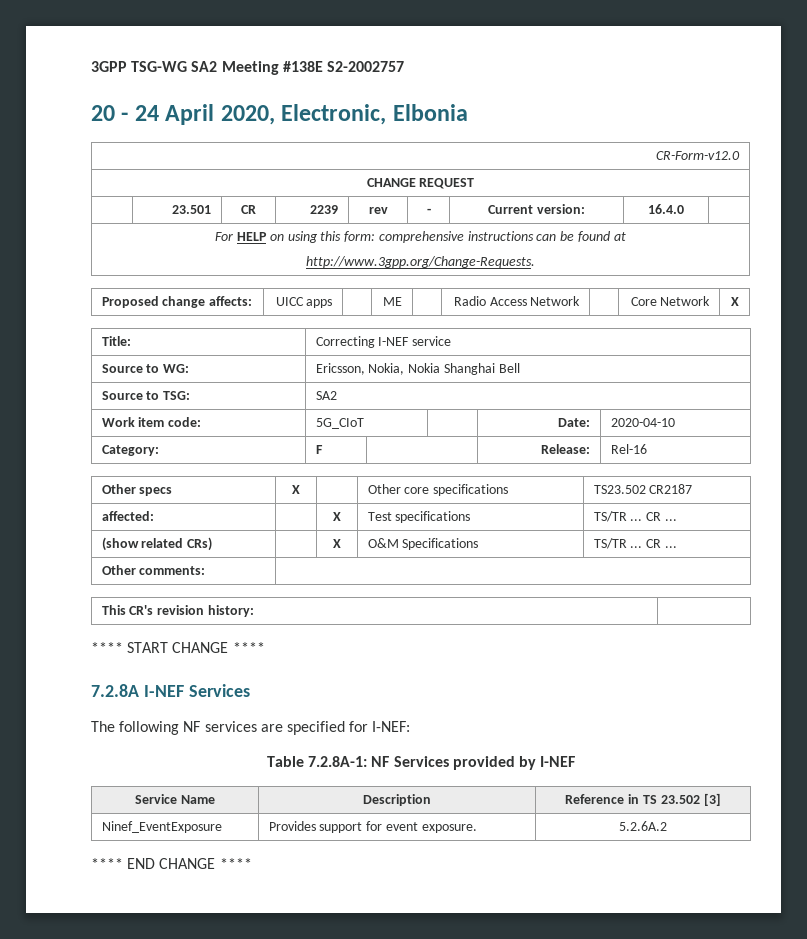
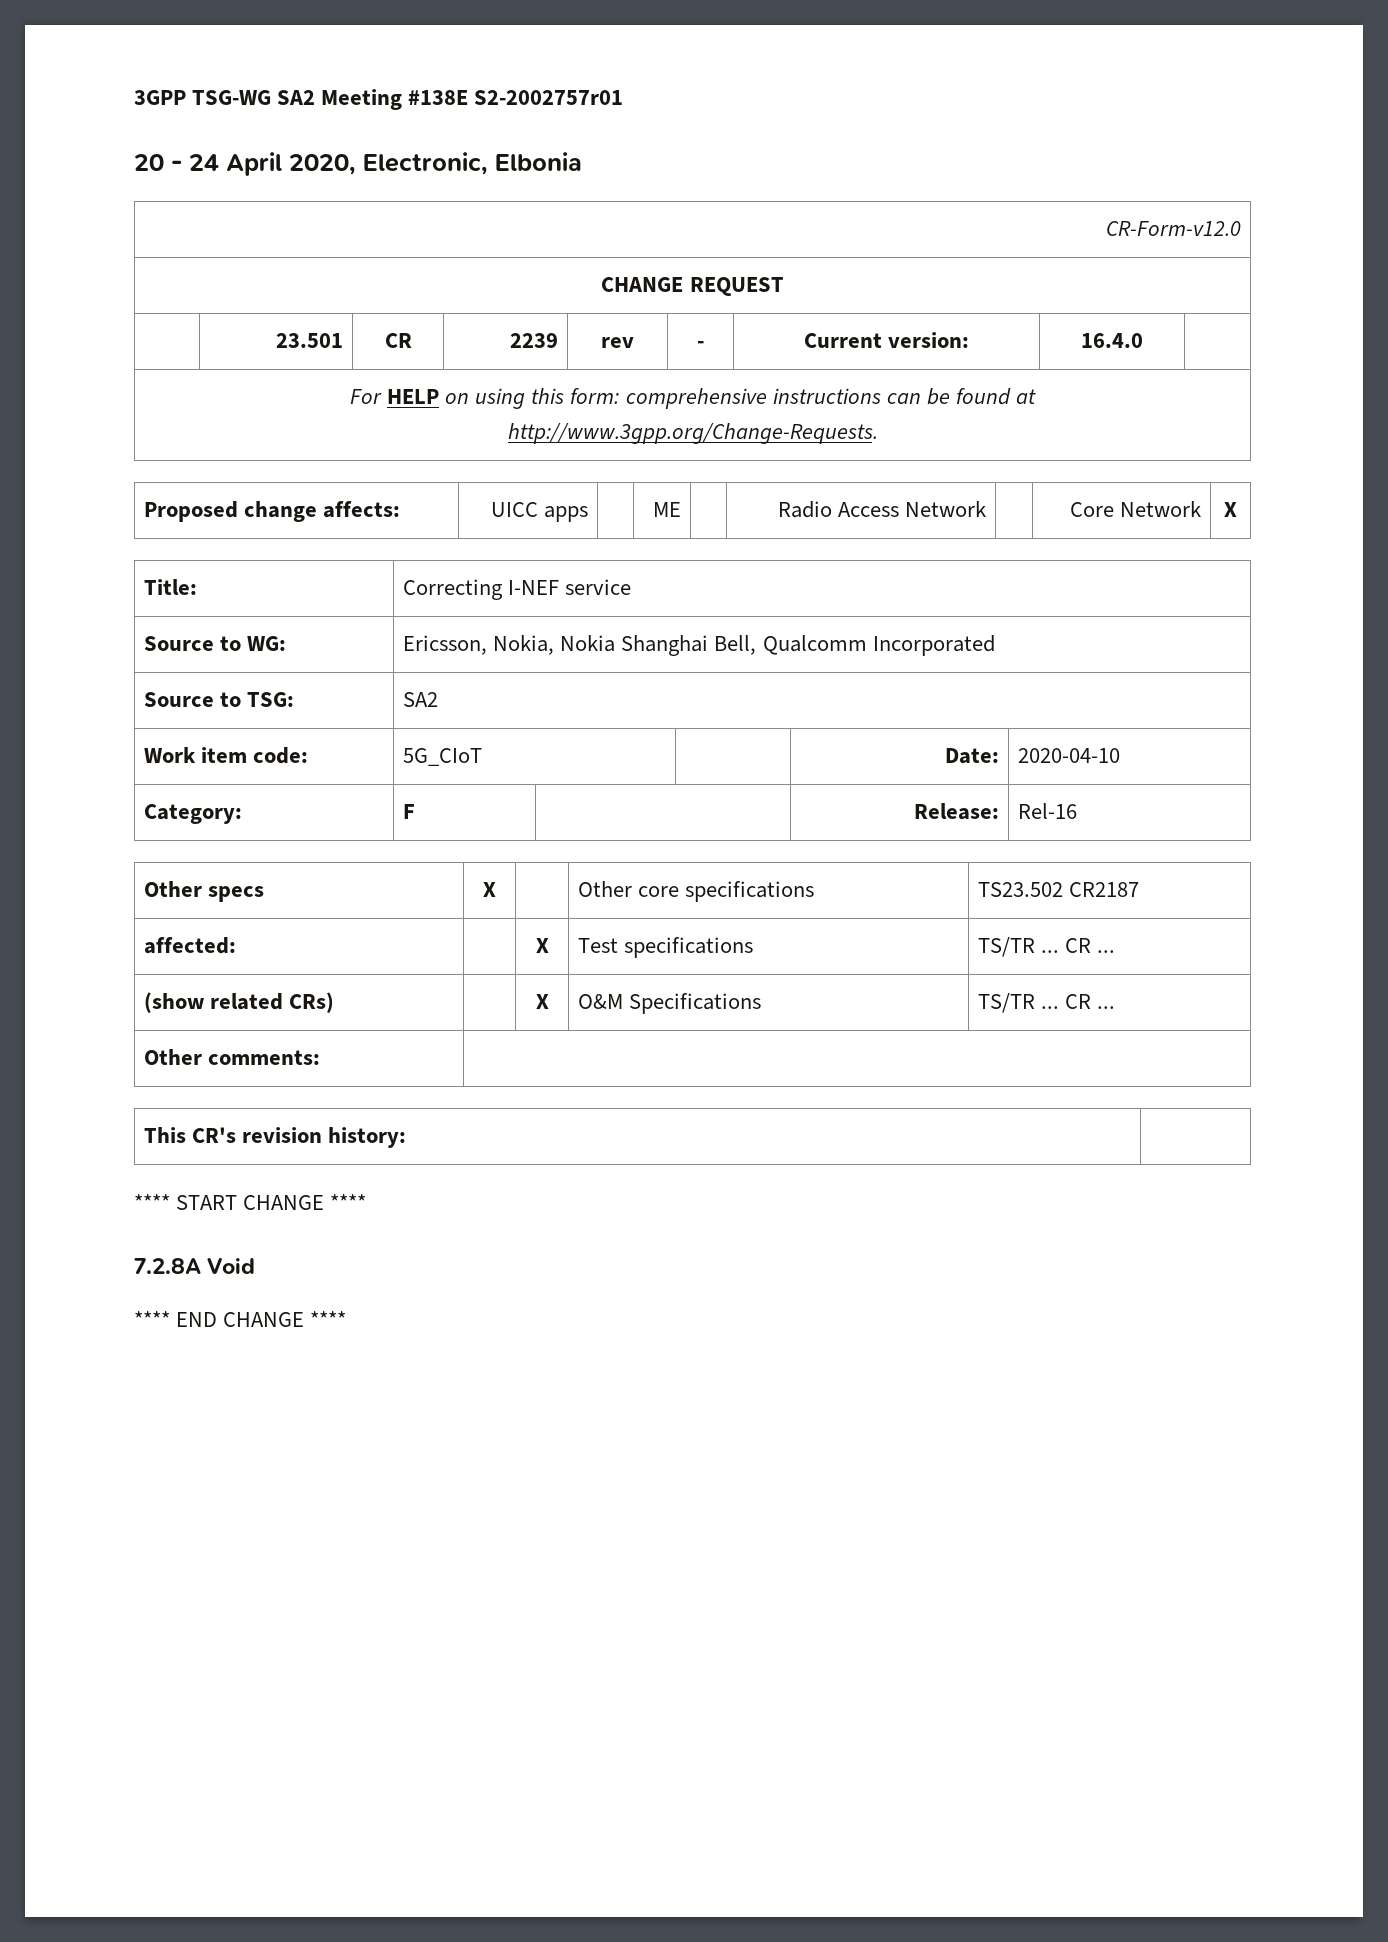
- 3GPP TSG-WG SA2 Meeting #138E S2-2002757
+ 3GPP TSG-WG SA2 Meeting #138E S2-2002757r01
- Source to WG: | Ericsson, Nokia, Nokia Shanghai Bell
+ Source to WG: | Ericsson, Nokia, Nokia Shanghai Bell, Qualcomm Incorporated
- 7.2.8A I-NEF Services
- The following NF services are specified for I-NEF:
- Table 7.2.8A-1: NF Services provided by I-NEF
- Service Name | Description | Reference in TS 23.502 [3]
- Ninef_EventExposure | Provides support for event exposure. | 5.2.6A.2
+ 7.2.8A Void

